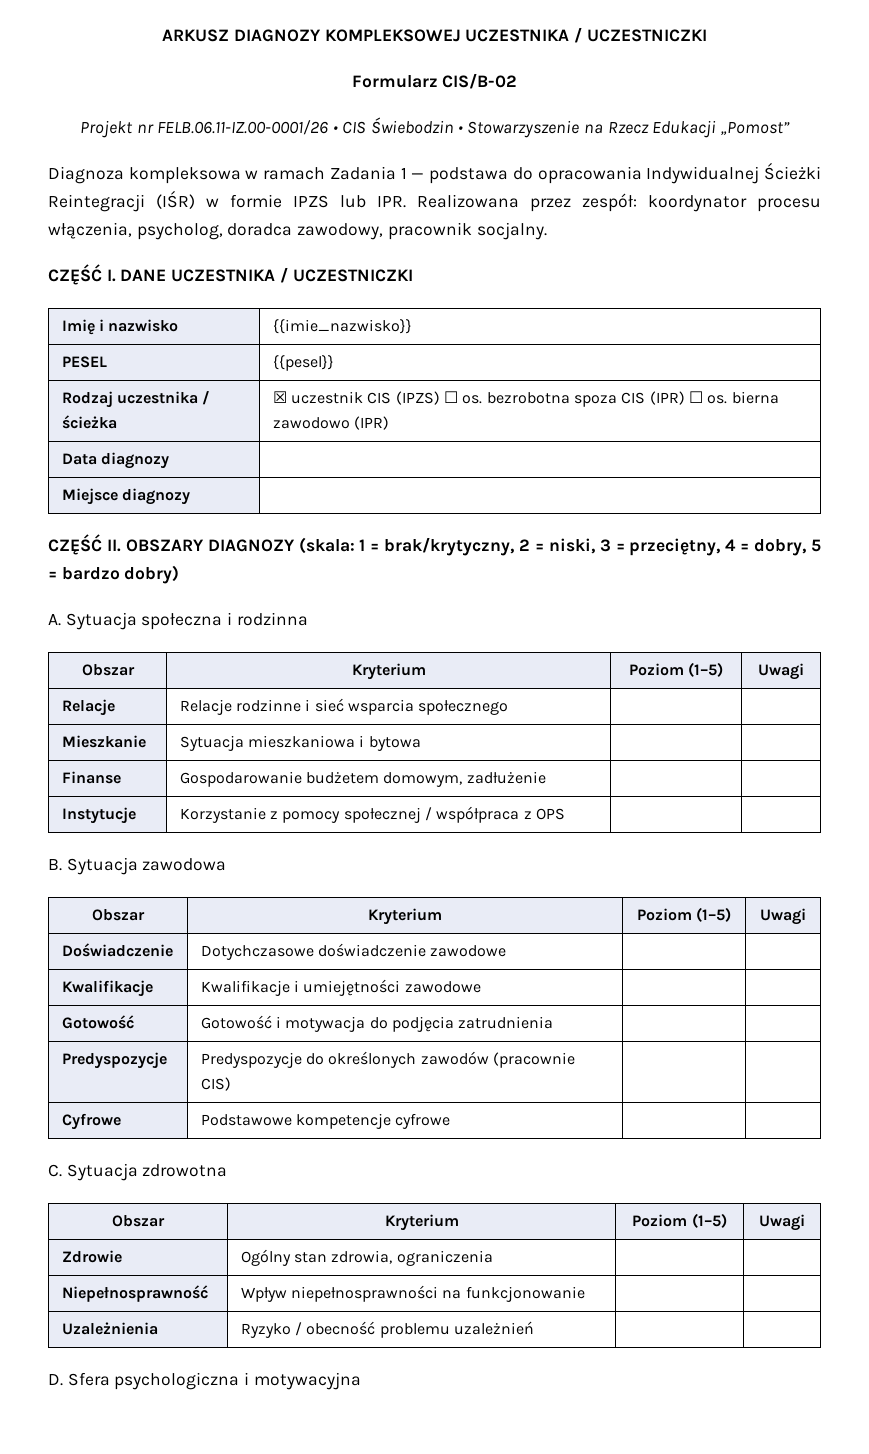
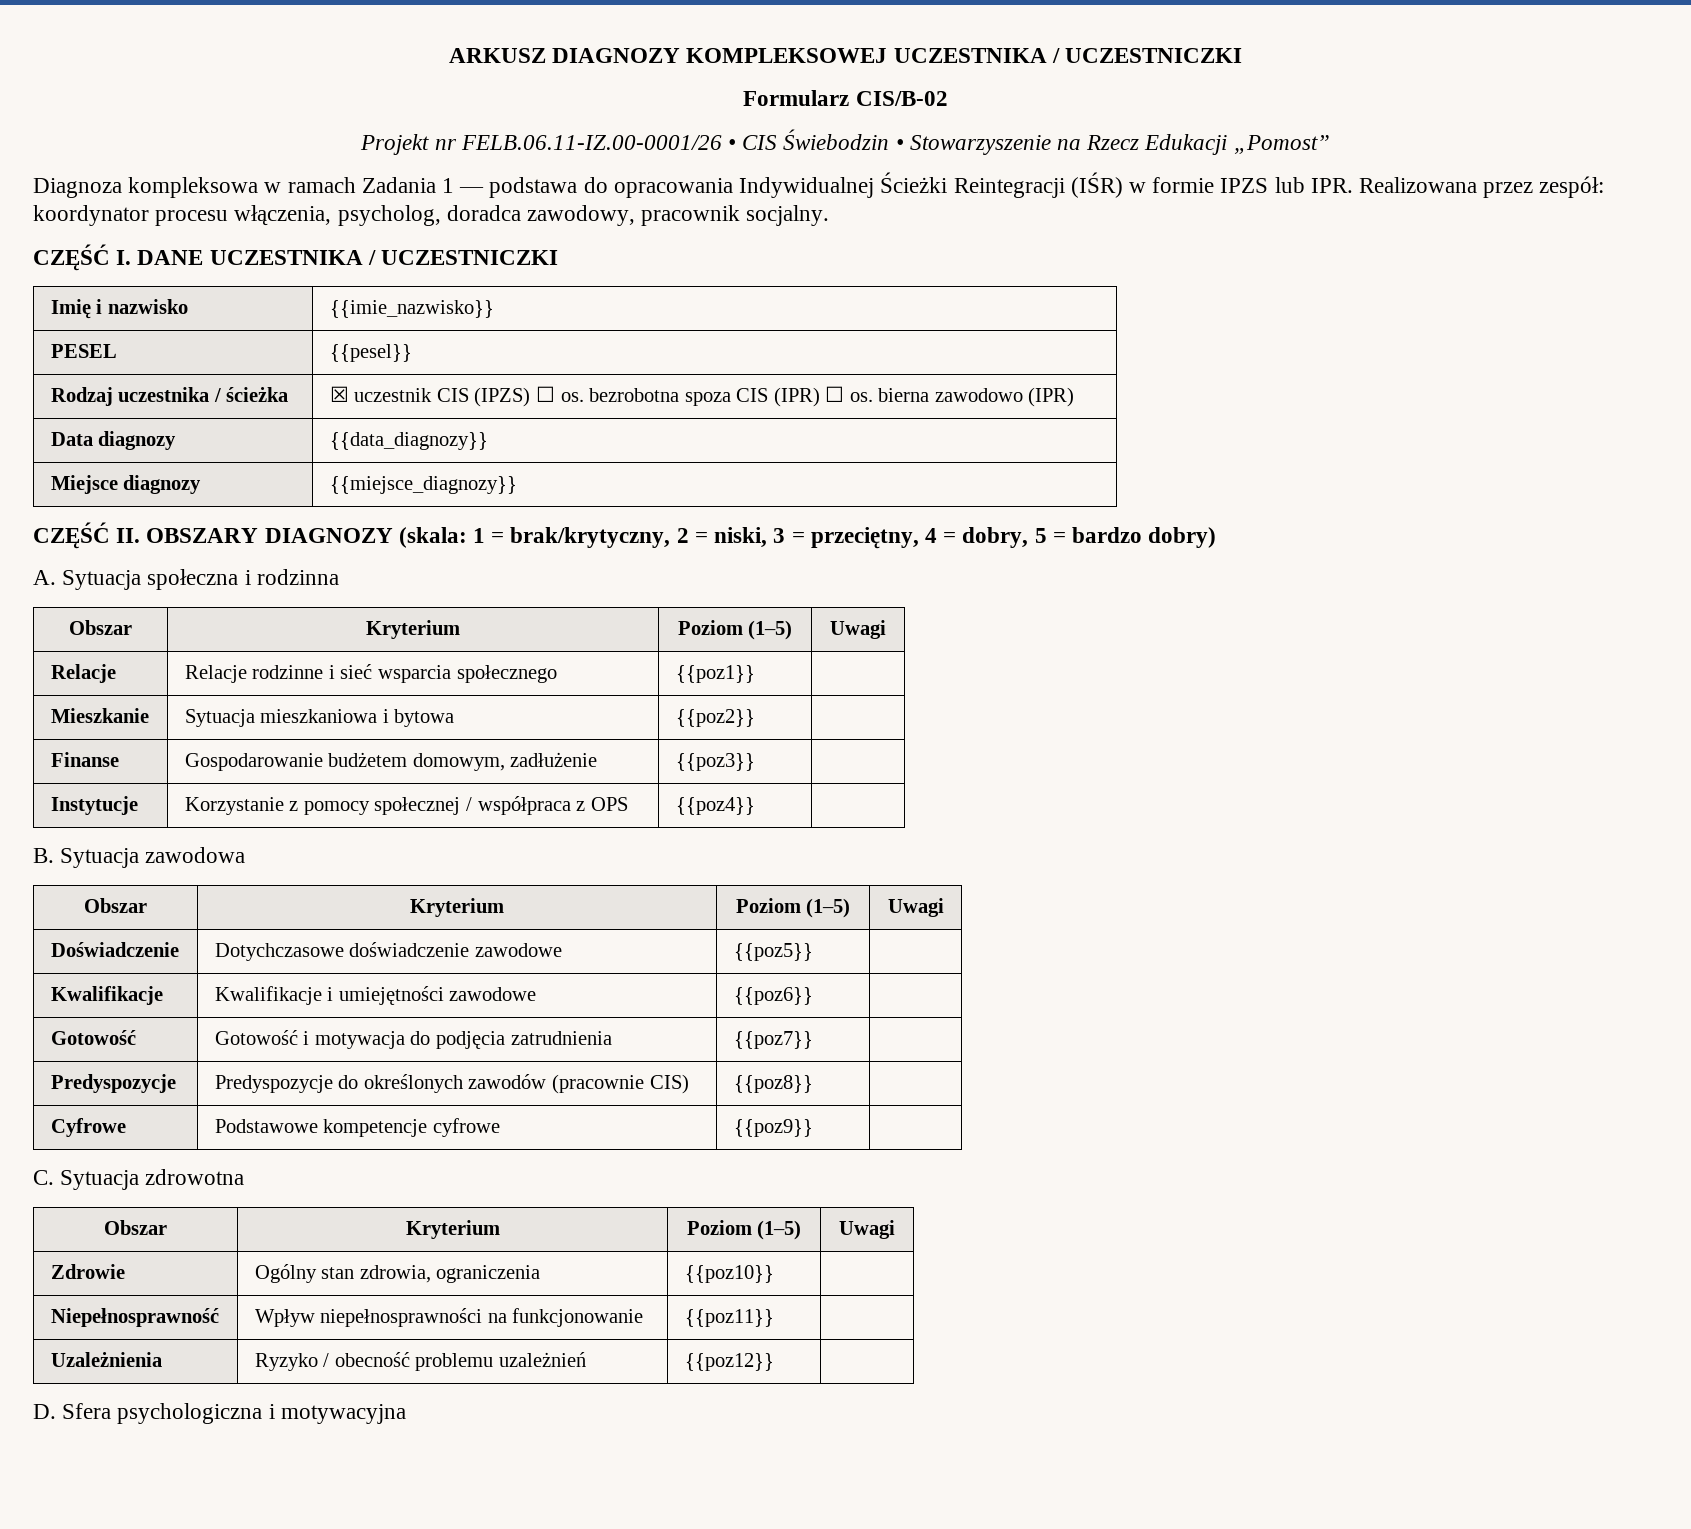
- Data diagnozy |
+ Data diagnozy | {{data_diagnozy}}
- Miejsce diagnozy |
+ Miejsce diagnozy | {{miejsce_diagnozy}}
- Relacje | Relacje rodzinne i sieć wsparcia społecznego | |
+ Relacje | Relacje rodzinne i sieć wsparcia społecznego | {{poz1}} |
- Mieszkanie | Sytuacja mieszkaniowa i bytowa | |
+ Mieszkanie | Sytuacja mieszkaniowa i bytowa | {{poz2}} |
- Finanse | Gospodarowanie budżetem domowym, zadłużenie | |
+ Finanse | Gospodarowanie budżetem domowym, zadłużenie | {{poz3}} |
- Instytucje | Korzystanie z pomocy społecznej / współpraca z OPS | |
+ Instytucje | Korzystanie z pomocy społecznej / współpraca z OPS | {{poz4}} |
- Doświadczenie | Dotychczasowe doświadczenie zawodowe | |
+ Doświadczenie | Dotychczasowe doświadczenie zawodowe | {{poz5}} |
- Kwalifikacje | Kwalifikacje i umiejętności zawodowe | |
+ Kwalifikacje | Kwalifikacje i umiejętności zawodowe | {{poz6}} |
- Gotowość | Gotowość i motywacja do podjęcia zatrudnienia | |
+ Gotowość | Gotowość i motywacja do podjęcia zatrudnienia | {{poz7}} |
- Predyspozycje | Predyspozycje do określonych zawodów (pracownie CIS) | |
+ Predyspozycje | Predyspozycje do określonych zawodów (pracownie CIS) | {{poz8}} |
- Cyfrowe | Podstawowe kompetencje cyfrowe | |
+ Cyfrowe | Podstawowe kompetencje cyfrowe | {{poz9}} |
- Zdrowie | Ogólny stan zdrowia, ograniczenia | |
+ Zdrowie | Ogólny stan zdrowia, ograniczenia | {{poz10}} |
- Niepełnosprawność | Wpływ niepełnosprawności na funkcjonowanie | |
+ Niepełnosprawność | Wpływ niepełnosprawności na funkcjonowanie | {{poz11}} |
- Uzależnienia | Ryzyko / obecność problemu uzależnień | |
+ Uzależnienia | Ryzyko / obecność problemu uzależnień | {{poz12}} |

